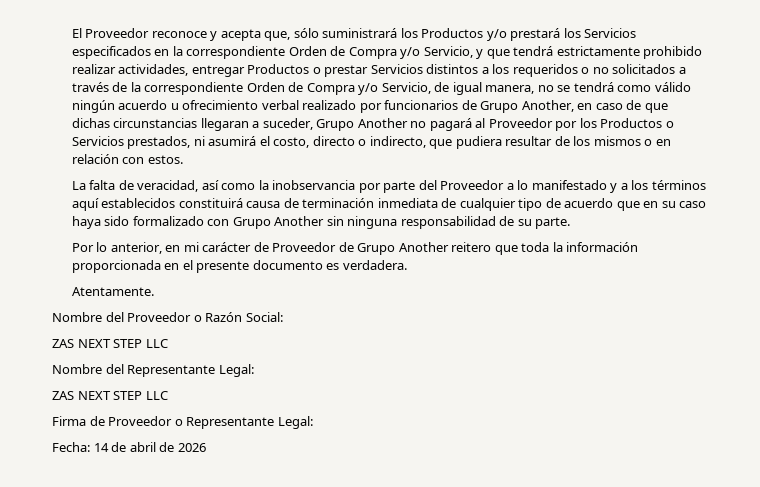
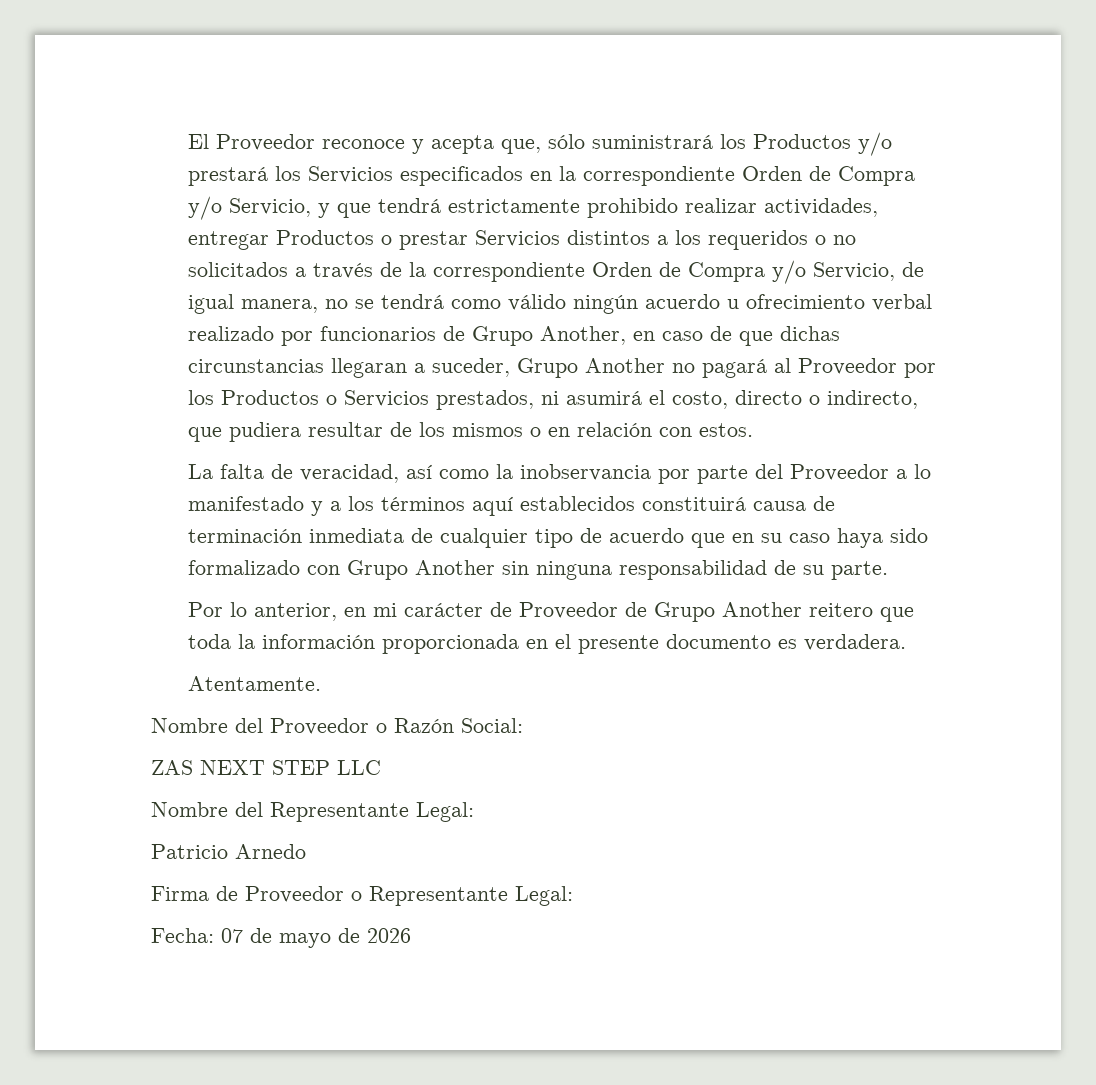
  Nombre del Representante Legal:
- ZAS NEXT STEP LLC
+ Patricio Arnedo
- Fecha: 14 de abril de 2026
+ Fecha: 07 de mayo de 2026

